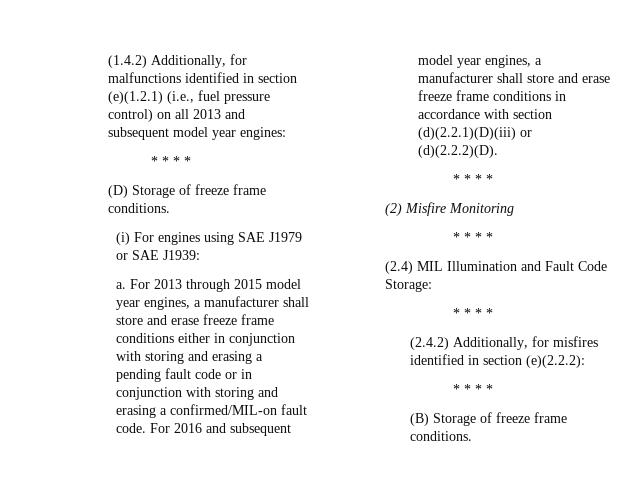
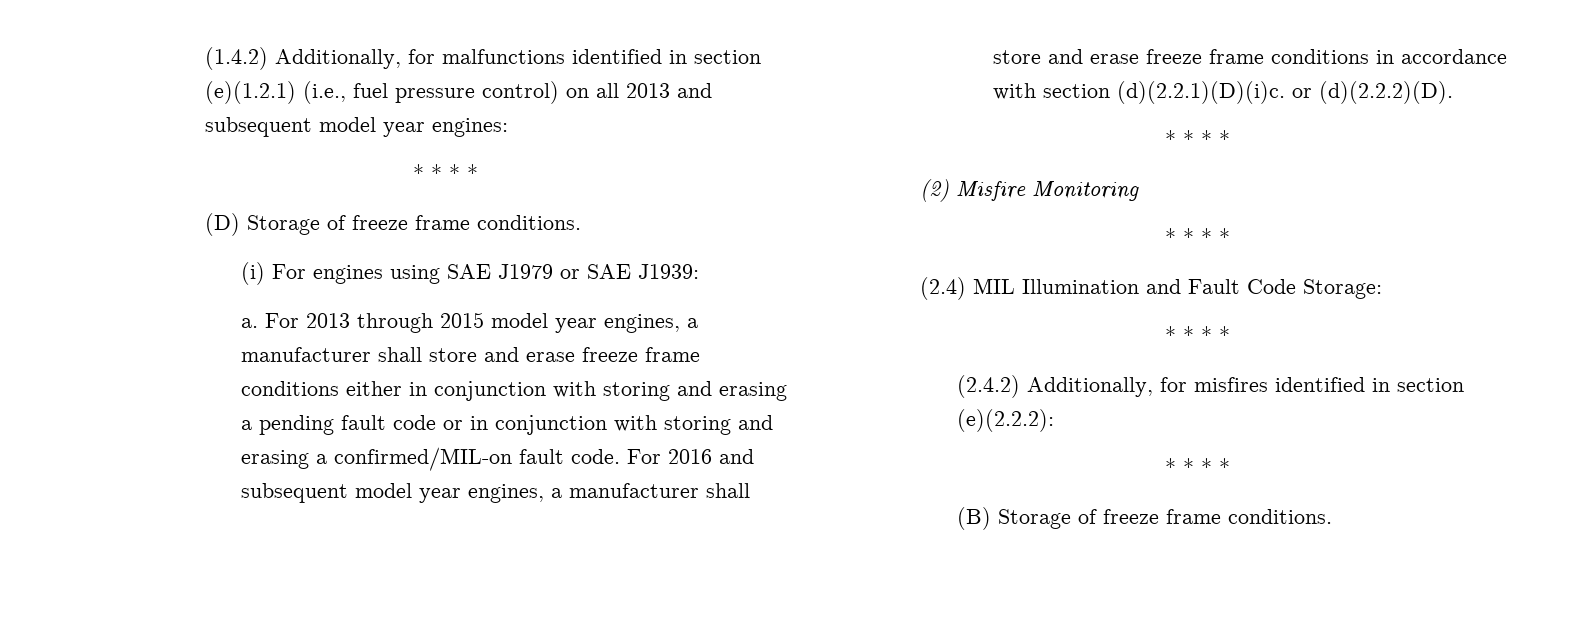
- For 2016 and subsequent model year engines, a manufacturer shall store and erase freeze frame conditions in accordance with section (d)(2.2.1)(D)(iii) or (d)(2.2.2)(D).
+ For 2016 and subsequent model year engines, a manufacturer shall store and erase freeze frame conditions in accordance with section (d)(2.2.1)(D)(i)c. or (d)(2.2.2)(D).

